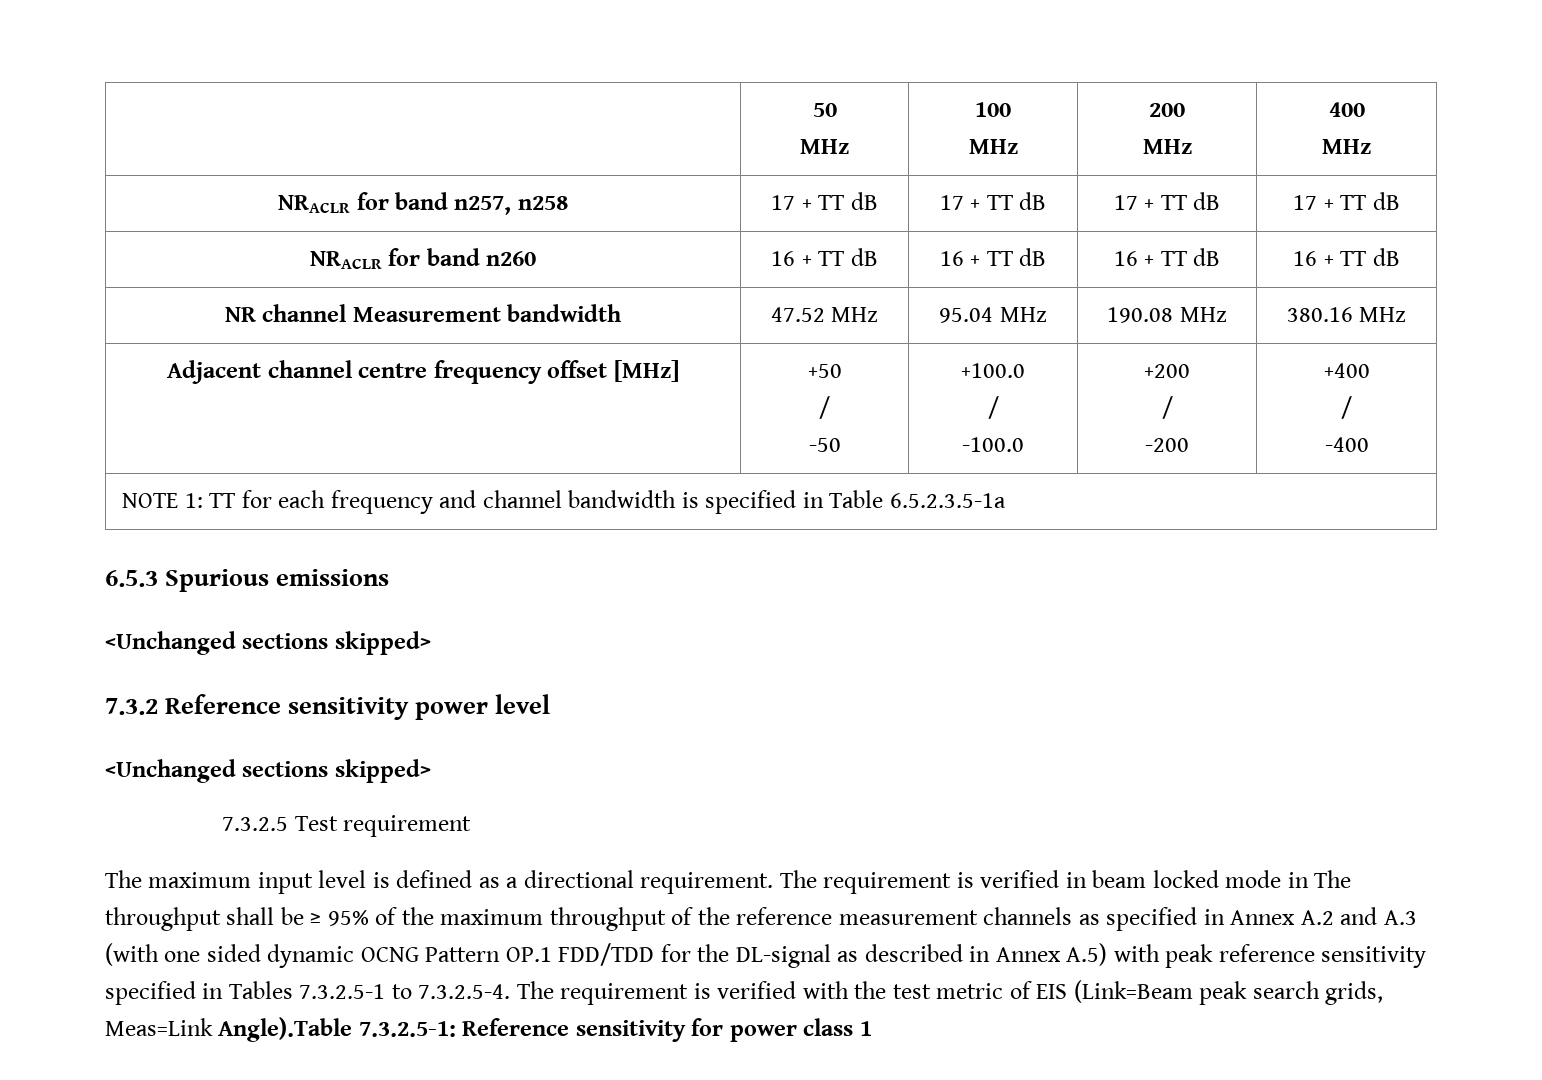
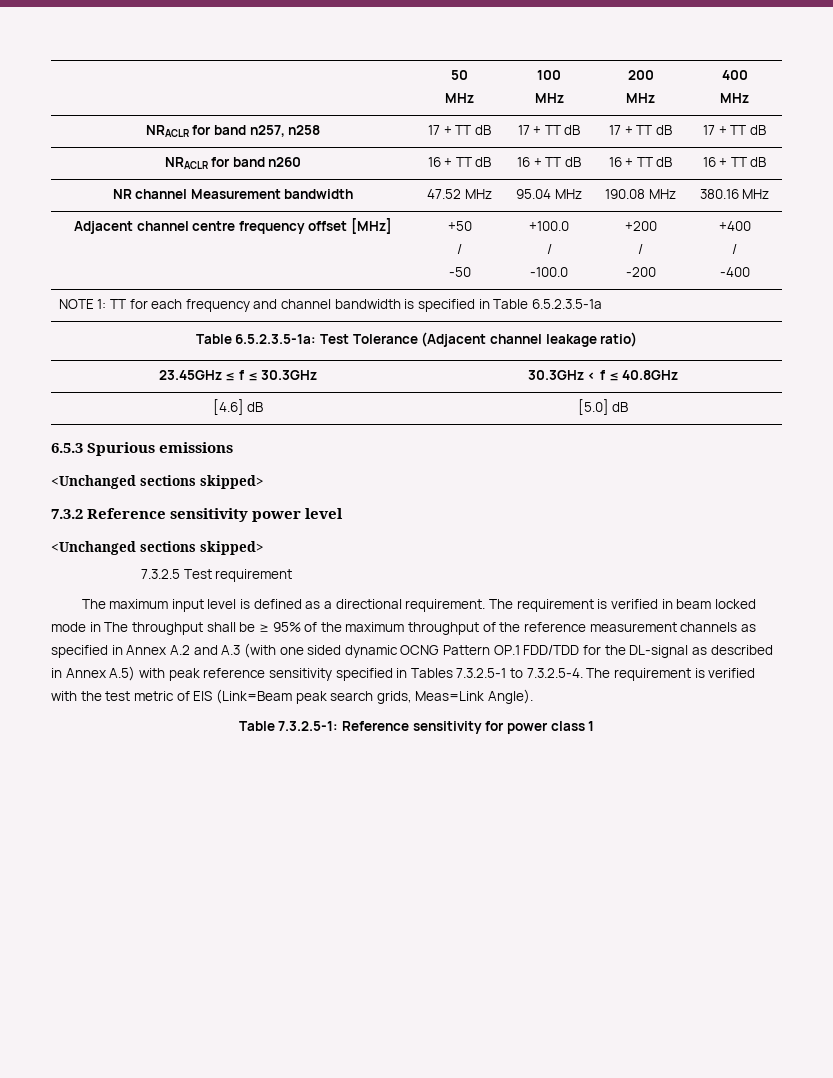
+ Table 6.5.2.3.5-1a: Test Tolerance (Adjacent channel leakage ratio)
+ 23.45GHz ≤ f ≤ 30.3GHz | 30.3GHz < f ≤ 40.8GHz
+ [4.6] dB | [5.0] dB
- The requirement is verified in beam locked mode in The throughput shall be ≥ 95% of the maximum throughput of the reference measurement channels as specified in Annex A.2 and A.3 (with one sided dynamic OCNG Pattern OP.1 FDD/TDD for the DL-signal as described in Annex A.5) with peak reference sensitivity specified in Tables 7.3.2.5-1 to 7.3.2.5-4. The requirement is verified with the test metric of EIS (Link=Beam peak search grids, Meas=Link Angle).Table 7.3.2.5-1:
+ The requirement is verified in beam locked mode in The throughput shall be ≥ 95% of the maximum throughput of the reference measurement channels as specified in Annex A.2 and A.3 (with one sided dynamic OCNG Pattern OP.1 FDD/TDD for the DL-signal as described in Annex A.5) with peak reference sensitivity specified in Tables 7.3.2.5-1 to 7.3.2.5-4. The requirement is verified with the test metric of EIS (Link=Beam peak search grids, Meas=Link Angle).
+ Table 7.3.2.5-1:

